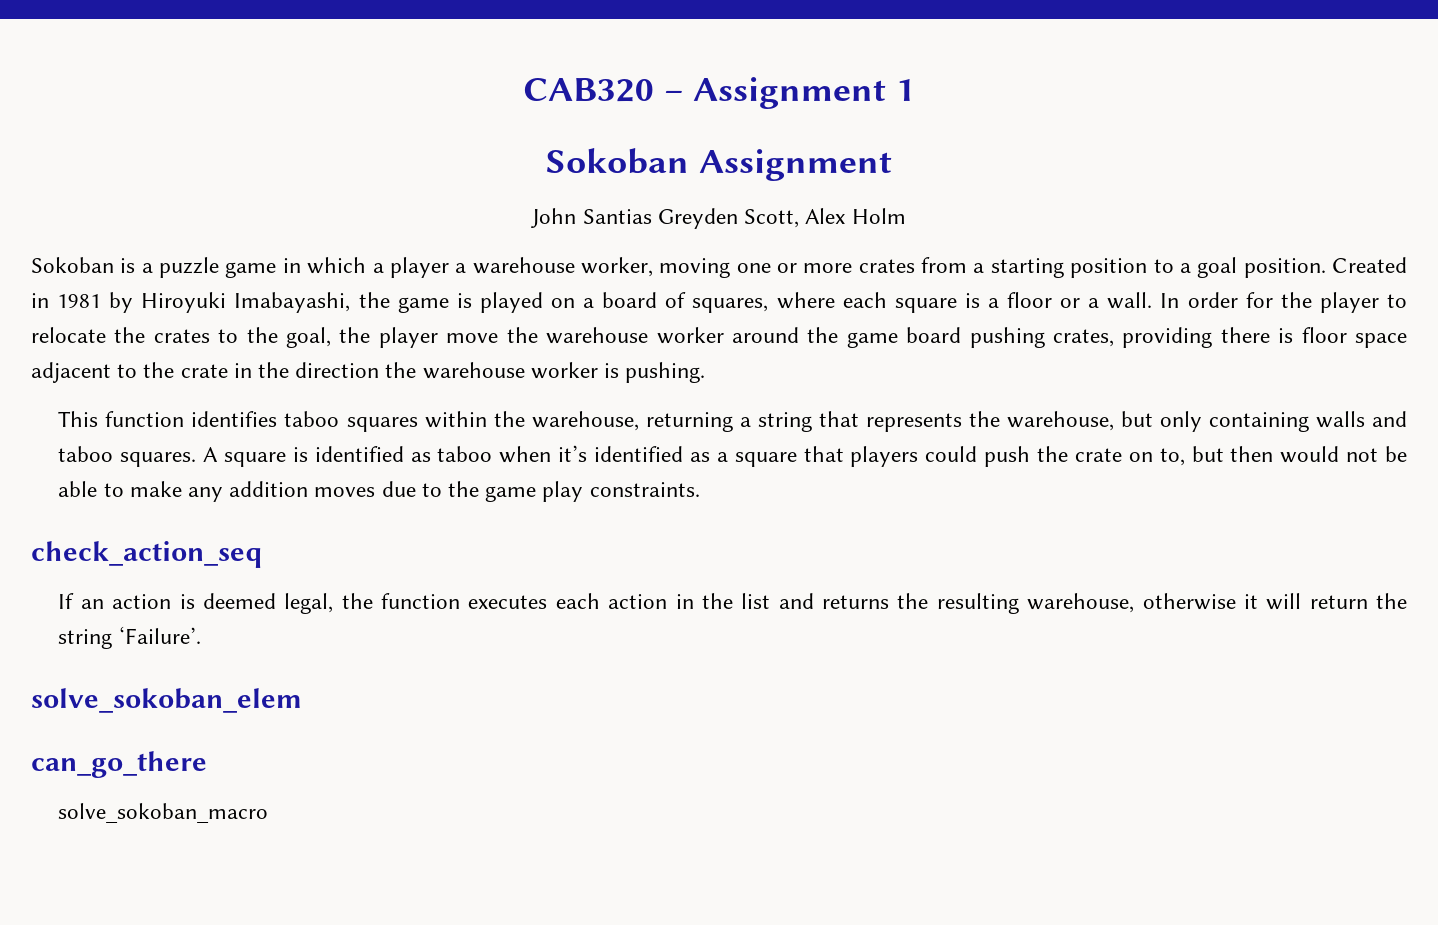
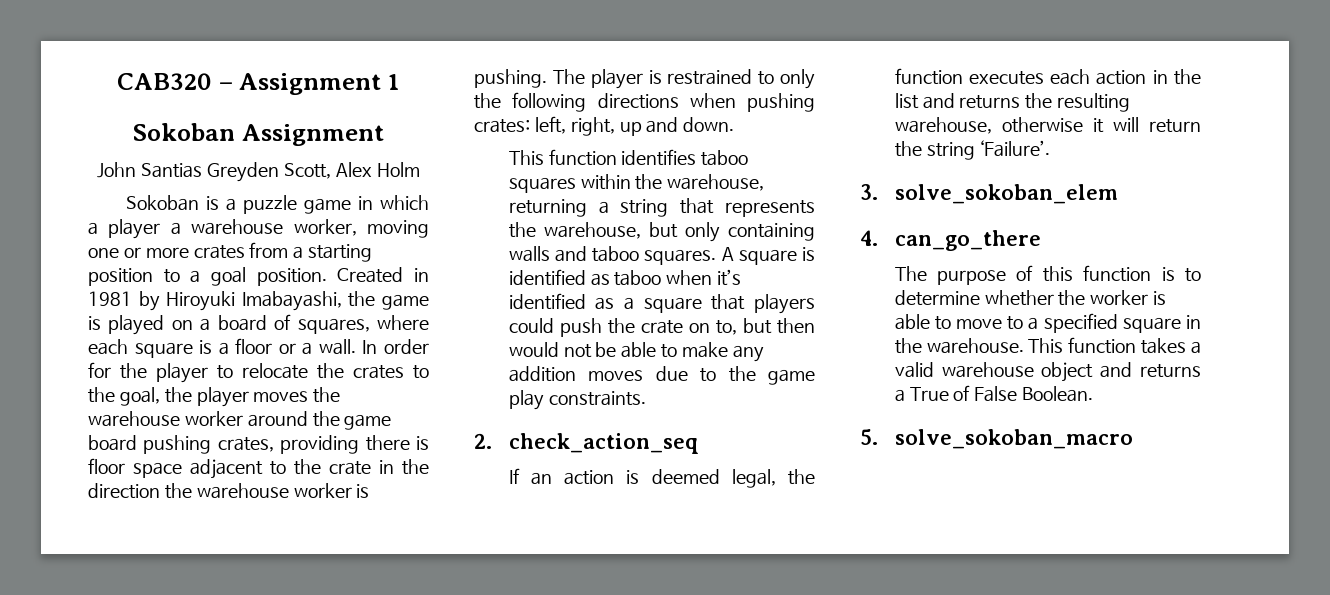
- In order for the player to relocate the crates to the goal, the player move the warehouse worker around the game board pushing crates, providing there is floor space adjacent to the crate in the direction the warehouse worker is pushing.
+ In order for the player to relocate the crates to the goal, the player moves the warehouse worker around the game board pushing crates, providing there is floor space adjacent to the crate in the direction the warehouse worker is pushing. The player is restrained to only the following directions when pushing crates: left, right, up and down.
- check_action_seq
+ 2. check_action_seq
- solve_sokoban_elem
+ 3. solve_sokoban_elem
- can_go_there
+ 4. can_go_there
- solve_sokoban_macro
+ The purpose of this function is to determine whether the worker is able to move to a specified square in the warehouse. This function takes a valid warehouse object and returns a True of False Boolean.
+ 5. solve_sokoban_macro

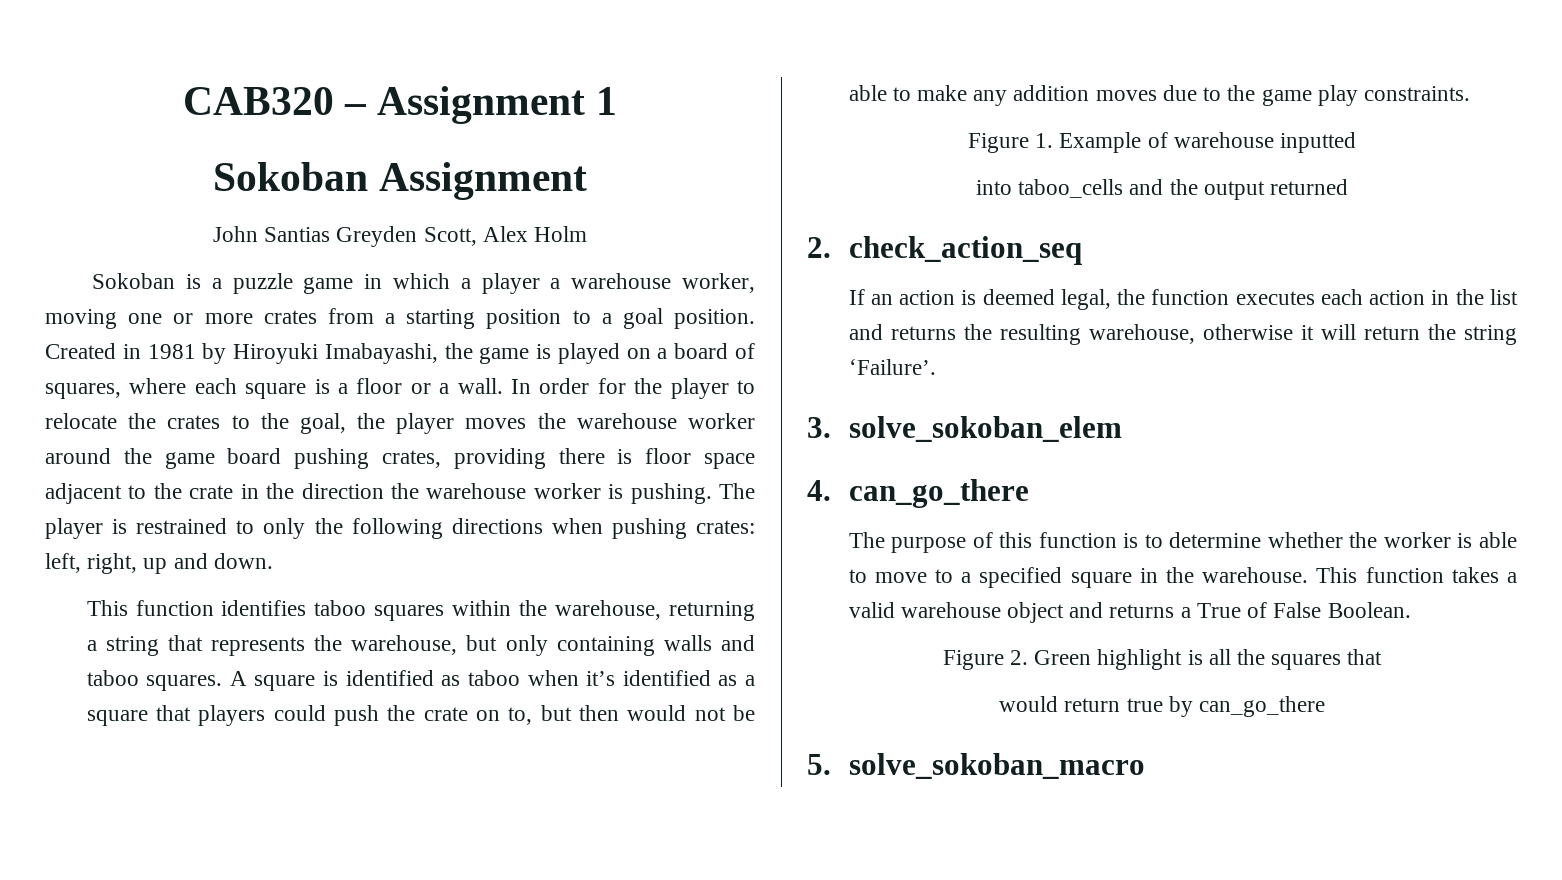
+ Figure 1. Example of warehouse inputted
+ into taboo_cells and the output returned
+ Figure 2. Green highlight is all the squares that
+ would return true by can_go_there

